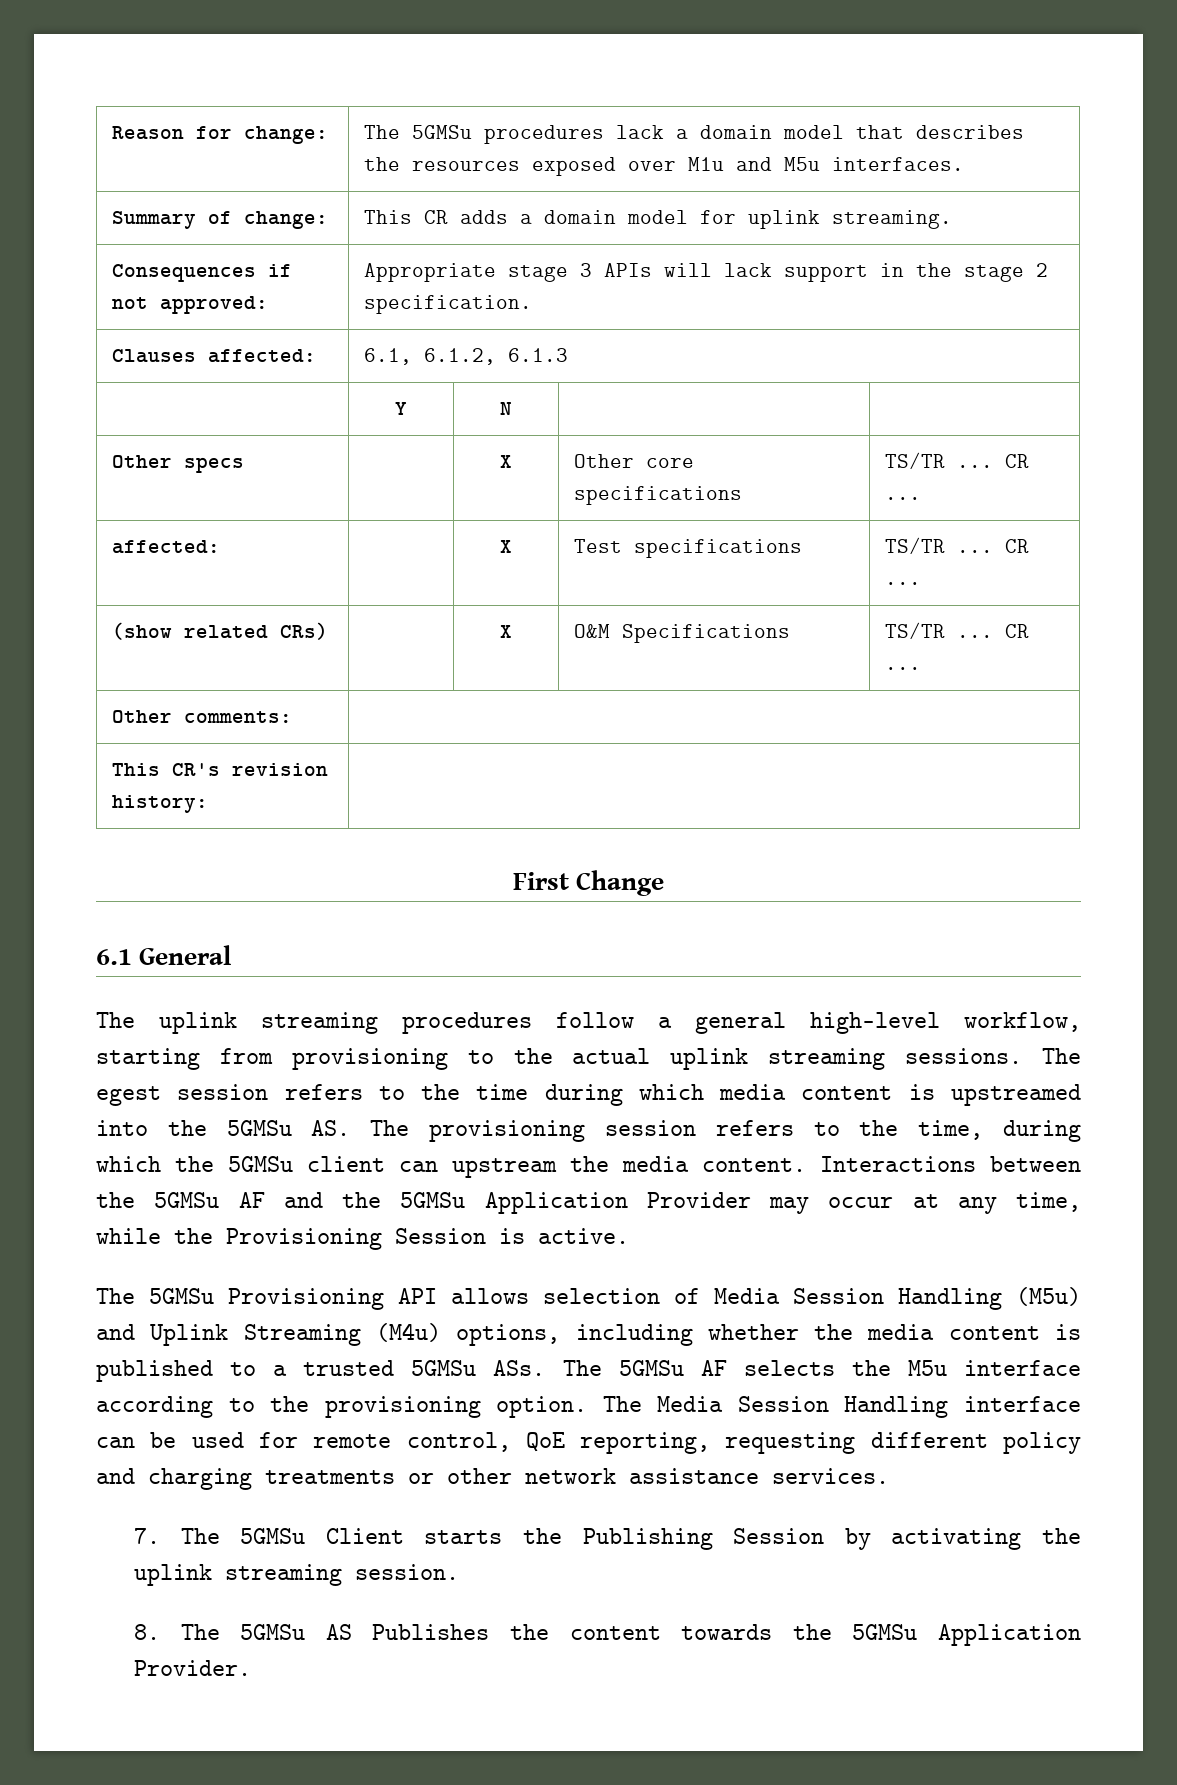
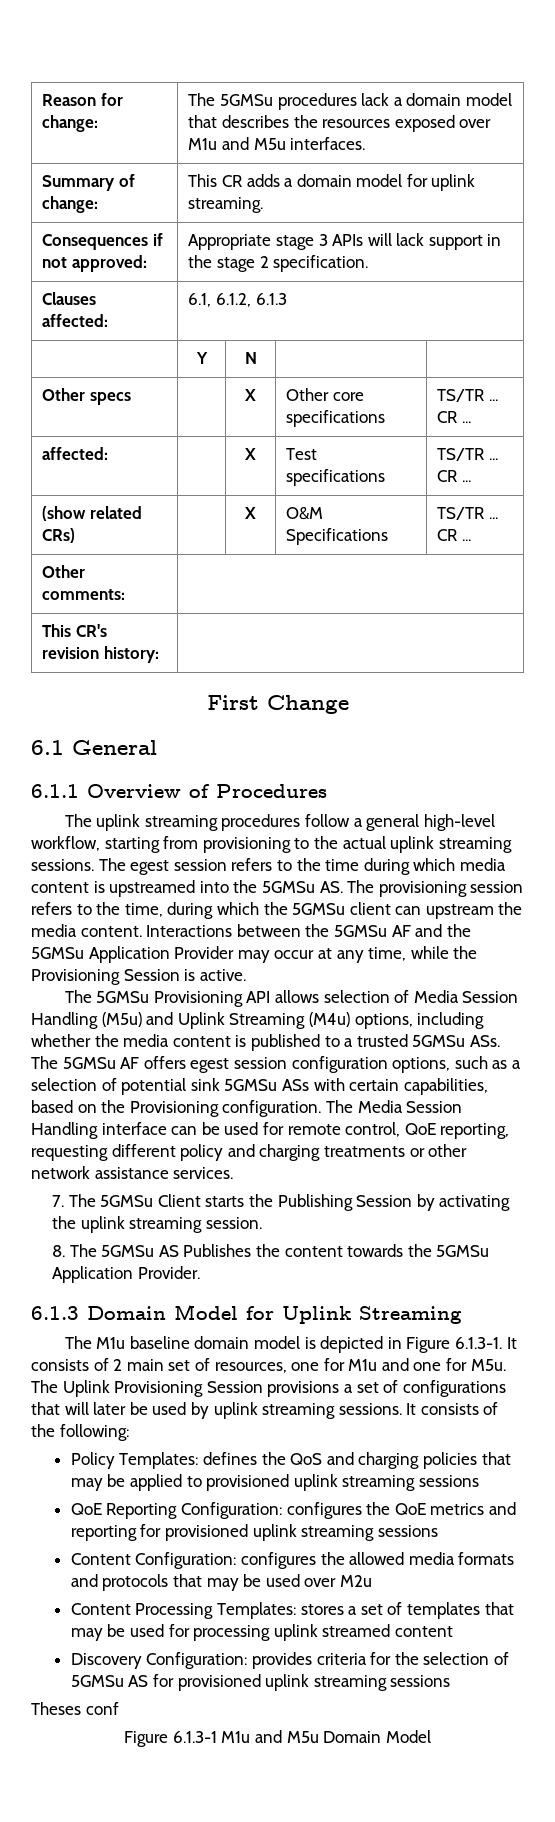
+ 6.1.1 Overview of Procedures
- The 5GMSu Provisioning API allows selection of Media Session Handling (M5u) and Uplink Streaming (M4u) options, including whether the media content is published to a trusted 5GMSu ASs. The 5GMSu AF selects the M5u interface according to the provisioning option.
+ The 5GMSu Provisioning API allows selection of Media Session Handling (M5u) and Uplink Streaming (M4u) options, including whether the media content is published to a trusted 5GMSu ASs. The 5GMSu AF offers egest session configuration options, such as a selection of potential sink 5GMSu ASs with certain capabilities, based on the Provisioning configuration.
+ 6.1.3 Domain Model for Uplink Streaming
+ The M1u baseline domain model is depicted in Figure 6.1.3-1. It consists of 2 main set of resources, one for M1u and one for M5u. The Uplink Provisioning Session provisions a set of configurations that will later be used by uplink streaming sessions. It consists of the following:
+ Policy Templates: defines the QoS and charging policies that may be applied to provisioned uplink streaming sessions
+ QoE Reporting Configuration: configures the QoE metrics and reporting for provisioned uplink streaming sessions
+ Content Configuration: configures the allowed media formats and protocols that may be used over M2u
+ Content Processing Templates: stores a set of templates that may be used for processing uplink streamed content
+ Discovery Configuration: provides criteria for the selection of 5GMSu AS for provisioned uplink streaming sessions
+ Theses conf
+ Figure 6.1.3-1 M1u and M5u Domain Model

